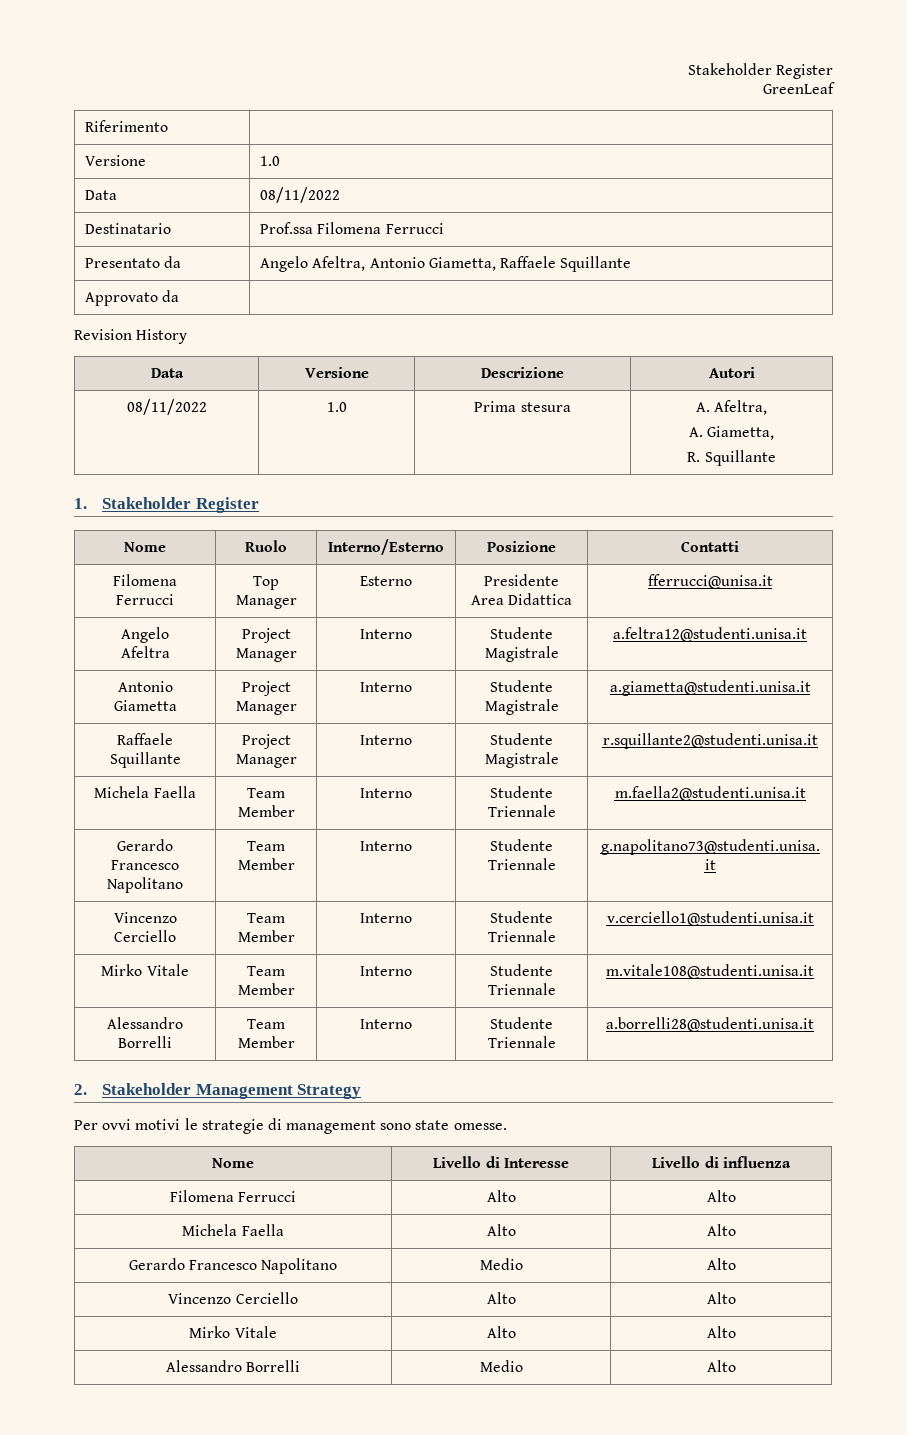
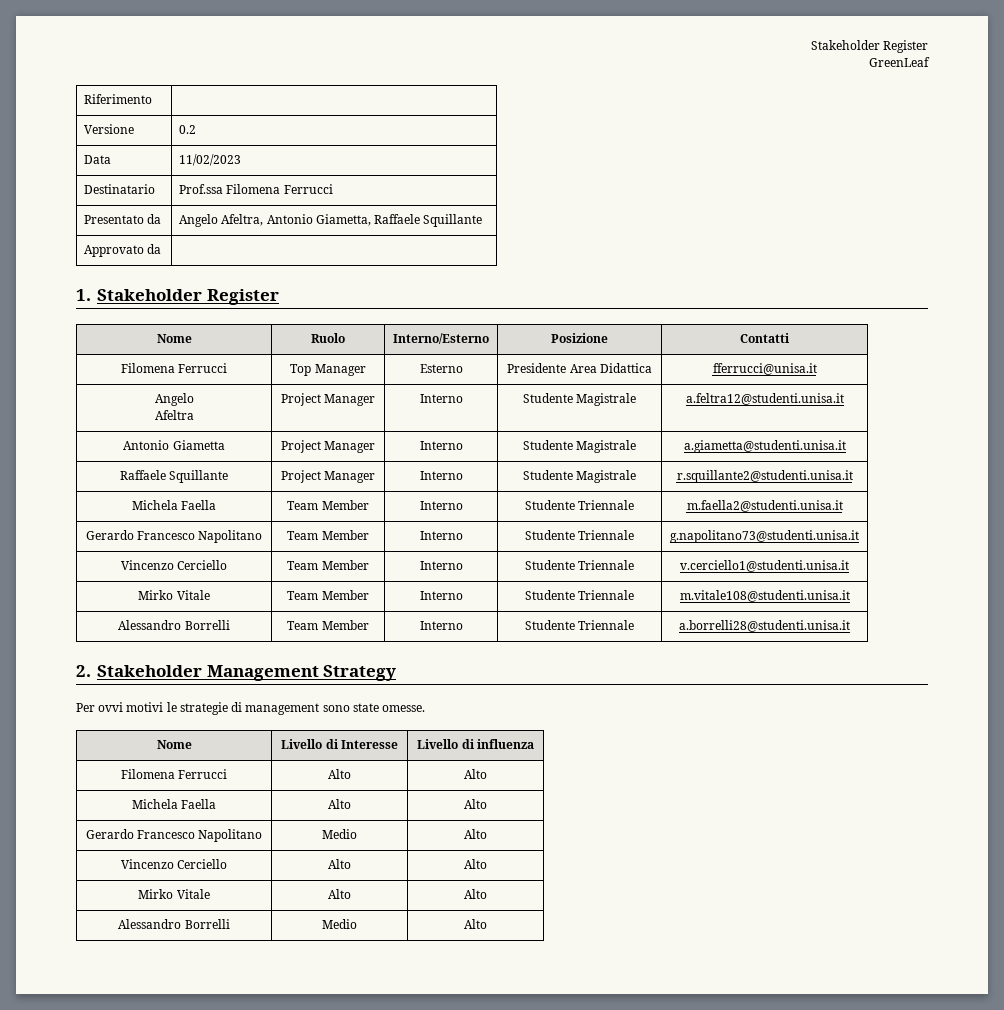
- Versione | 1.0
- Data | 08/11/2022
+ Versione | 0.2
+ Data | 11/02/2023
- Revision History
- Data | Versione | Descrizione | Autori
- 08/11/2022 | 1.0 | Prima stesura | A. Afeltra,
- A. Giametta,
- R. Squillante

